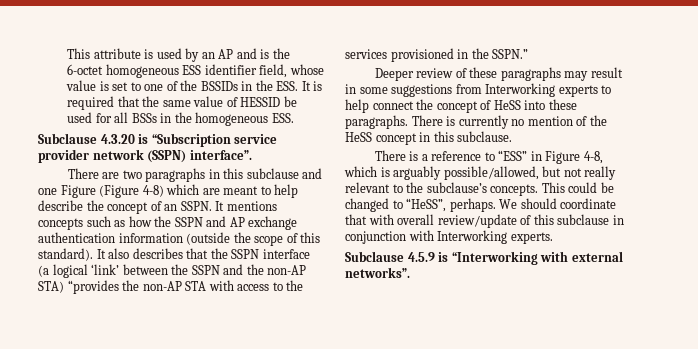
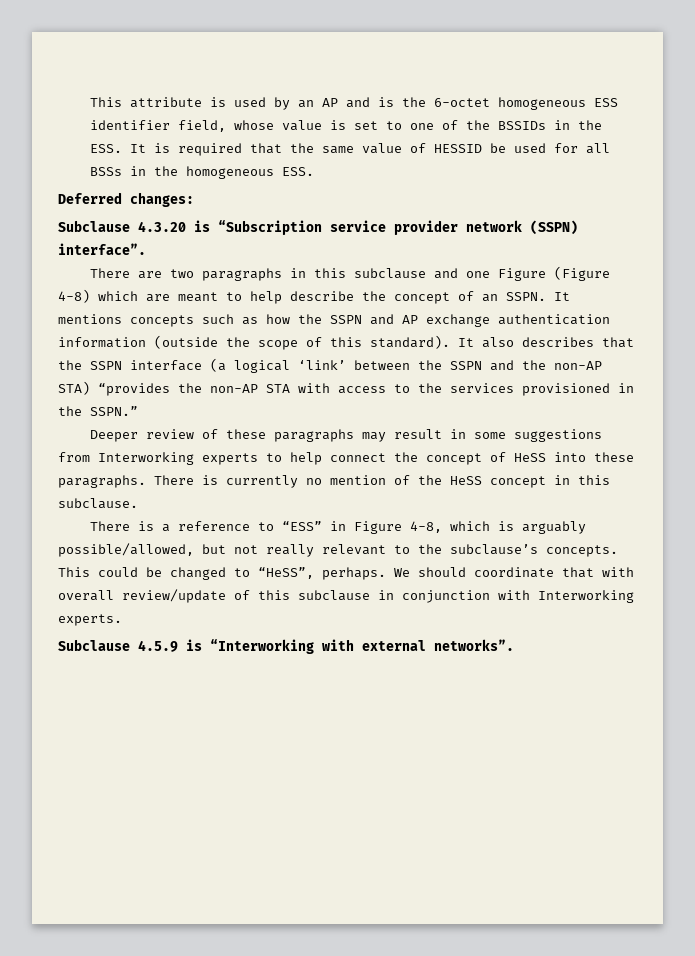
+ Deferred changes:

